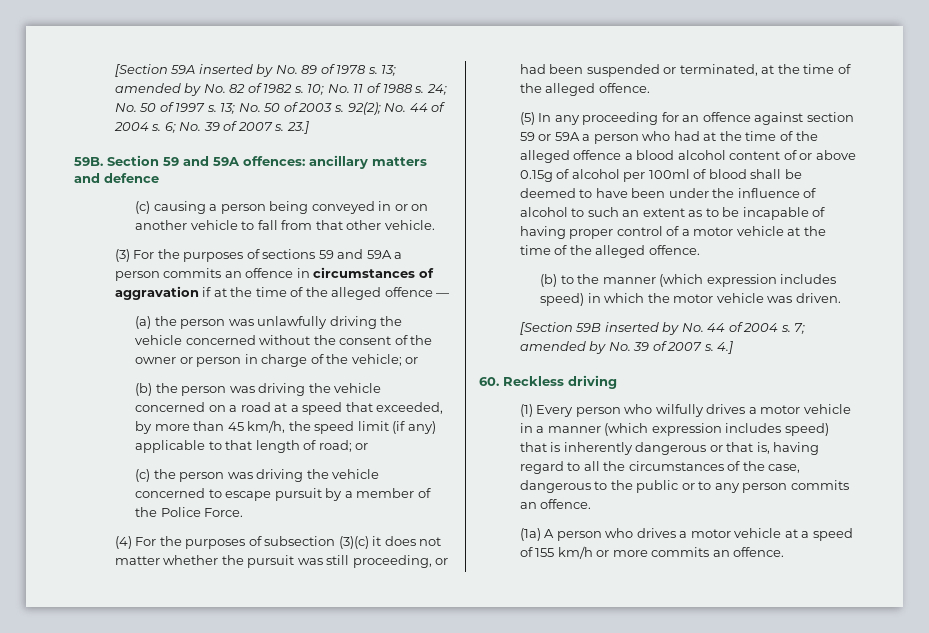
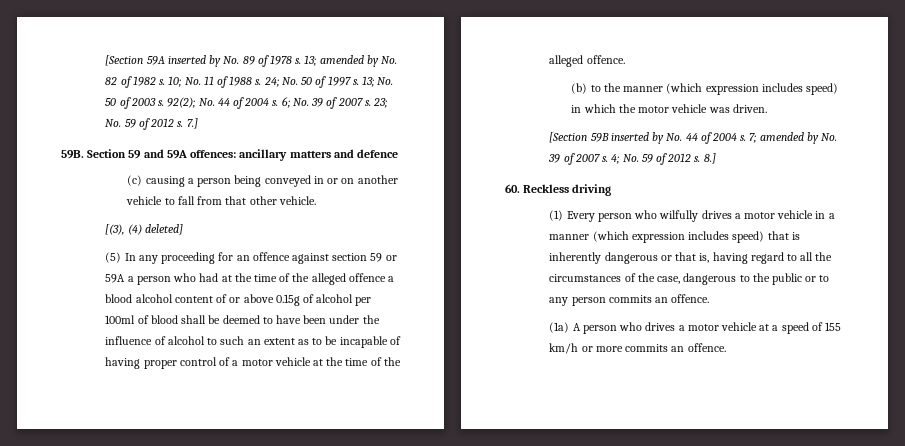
- 23.]
+ 23; No. 59 of 2012 s. 7.]
- (3) For the purposes of sections 59 and 59A a person commits an offence in circumstances of aggravation if at the time of the alleged offence —
- (a) the person was unlawfully driving the vehicle concerned without the consent of the owner or person in charge of the vehicle; or
- (b) the person was driving the vehicle concerned on a road at a speed that exceeded, by more than 45 km/h, the speed limit (if any) applicable to that length of road; or
- (c) the person was driving the vehicle concerned to escape pursuit by a member of the Police Force.
- (4) For the purposes of subsection (3)(c) it does not matter whether the pursuit was still proceeding, or had been suspended or terminated, at the time of the alleged offence.
+ [(3), (4) deleted]
- 4.]
+ 4; No. 59 of 2012 s. 8.]

